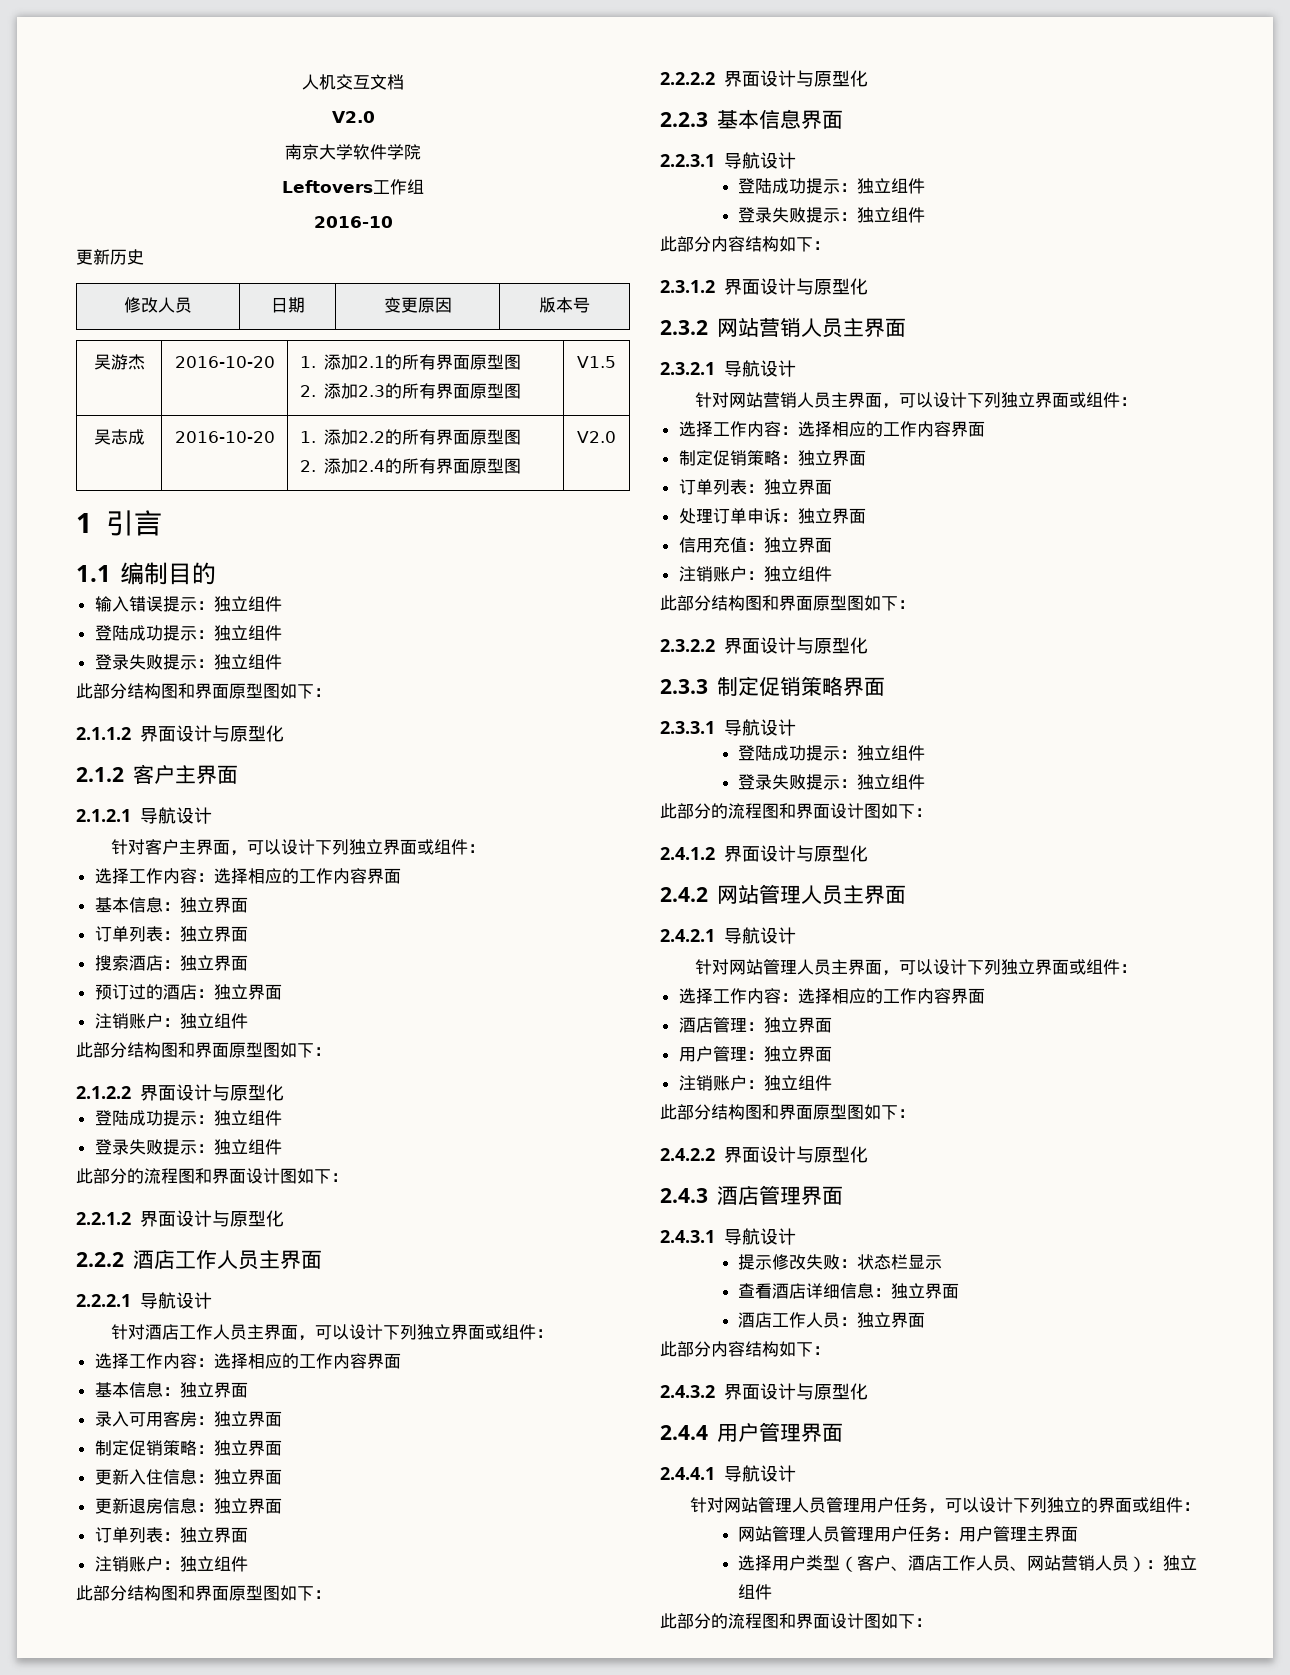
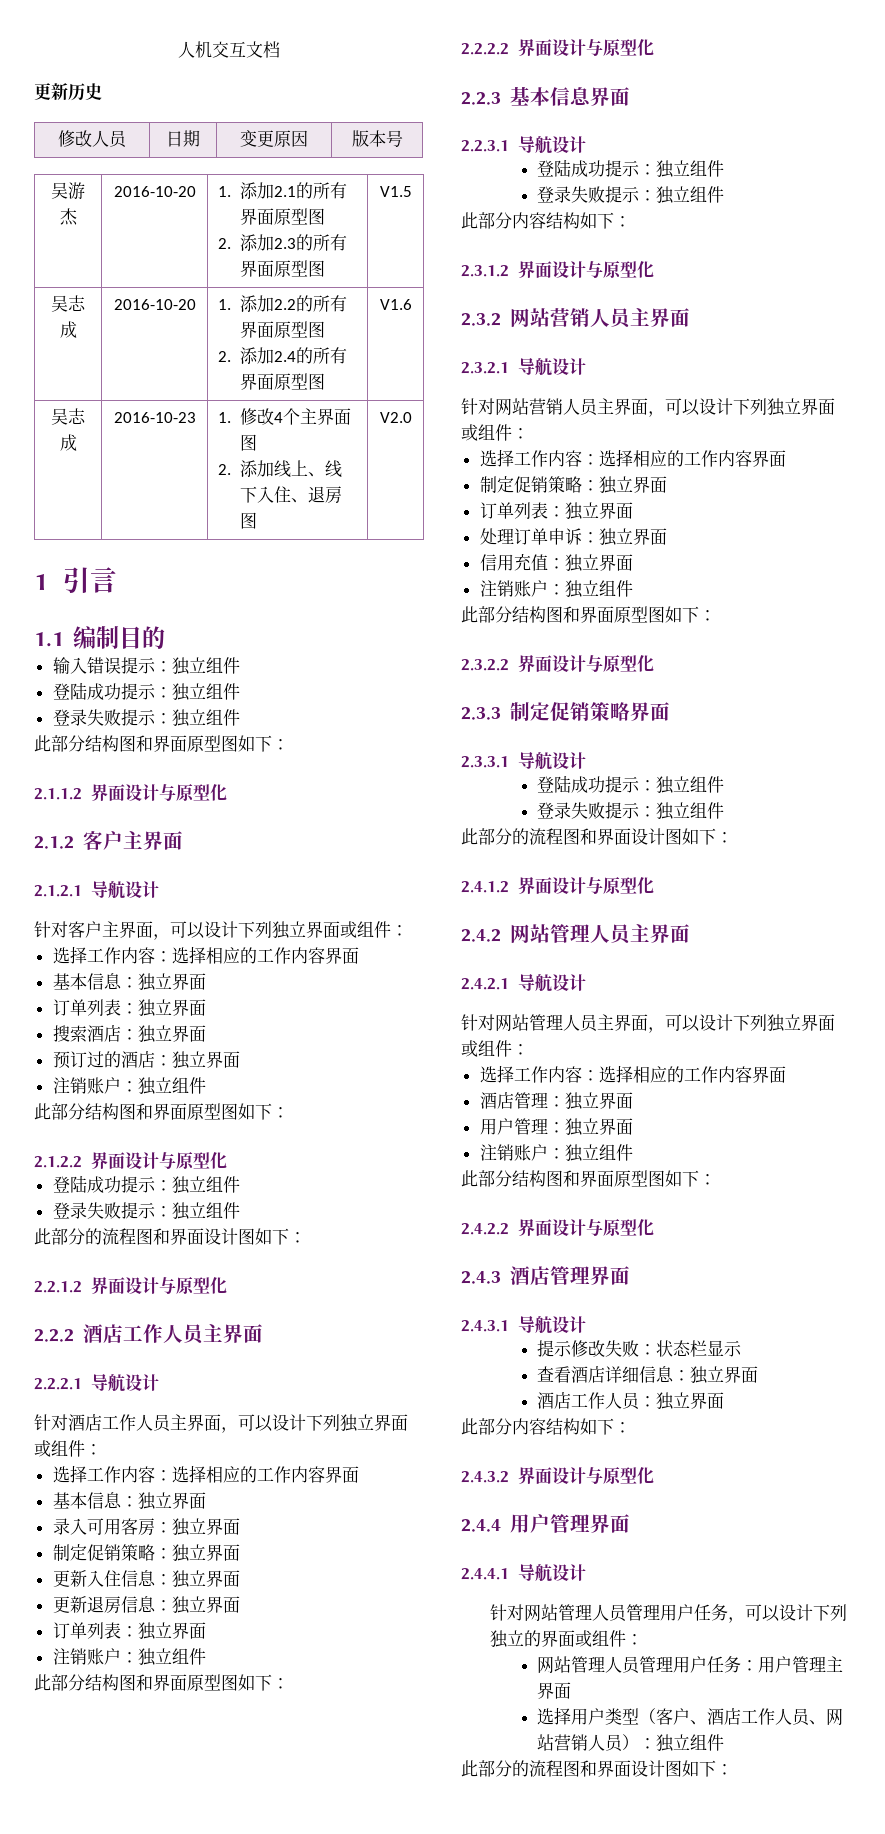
  人机交互文档
- V2.0
- 南京大学软件学院
- Leftovers工作组
- 2016-10
  吴志成 | 2016-10-20 | 1.添加2.2的所有界面原型图
- 2.添加2.4的所有界面原型图 | V2.0
+ 2.添加2.4的所有界面原型图 | V1.6
+ 吴志成 | 2016-10-23 | 1.修改4个主界面图
+ 2.添加线上、线下入住、退房图 | V2.0

